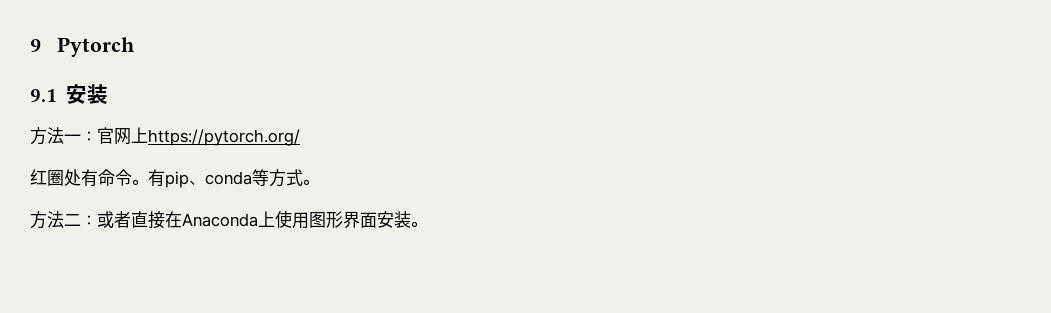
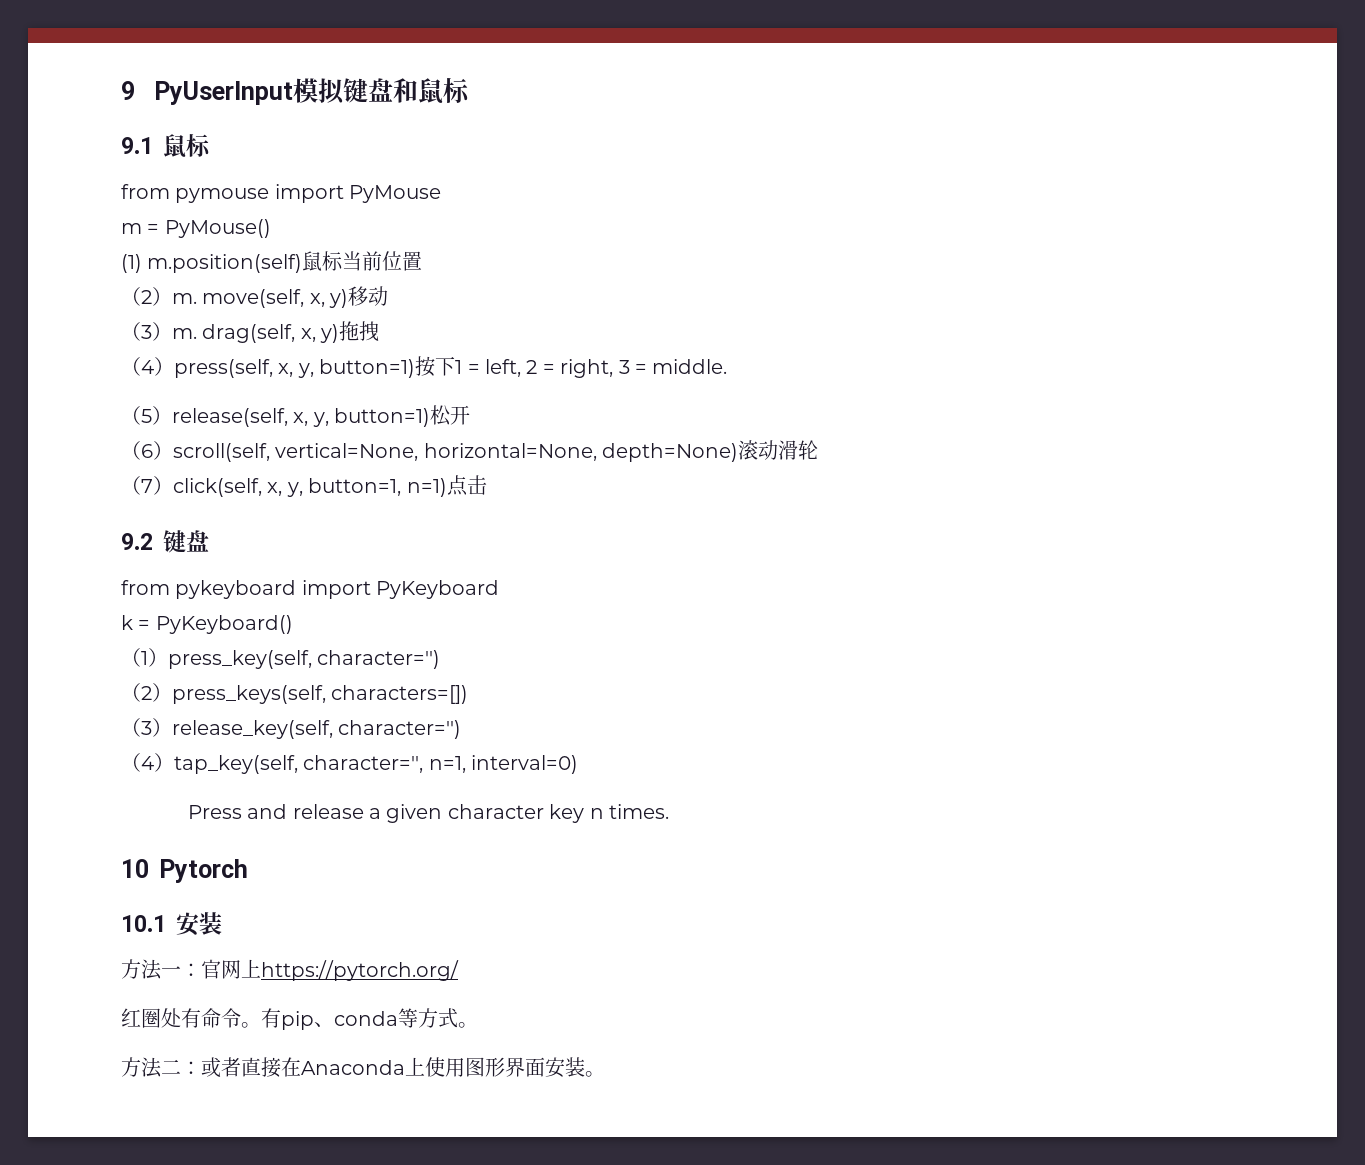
- 9 Pytorch
+ 9 PyUserInput模拟键盘和鼠标
+ 9.1鼠标
+ from pymouse import PyMouse
+ m = PyMouse()
+ (1) m.position(self)鼠标当前位置
+ （2）m. move(self, x, y)移动
+ （3）m. drag(self, x, y)拖拽
+ （4）press(self, x, y, button=1)按下1 = left, 2 = right, 3 = middle.
+ （5）release(self, x, y, button=1)松开
+ （6）scroll(self, vertical=None, horizontal=None, depth=None)滚动滑轮
+ （7）click(self, x, y, button=1, n=1)点击
+ 9.2键盘
+ from pykeyboard import PyKeyboard
+ k = PyKeyboard()
+ （1）press_key(self, character='')
+ （2）press_keys(self, characters=[])
+ （3）release_key(self, character='')
+ （4）tap_key(self, character='', n=1, interval=0)
+ Press and release a given character key n times.
+ 10 Pytorch
- 9.1安装
+ 10.1安装

